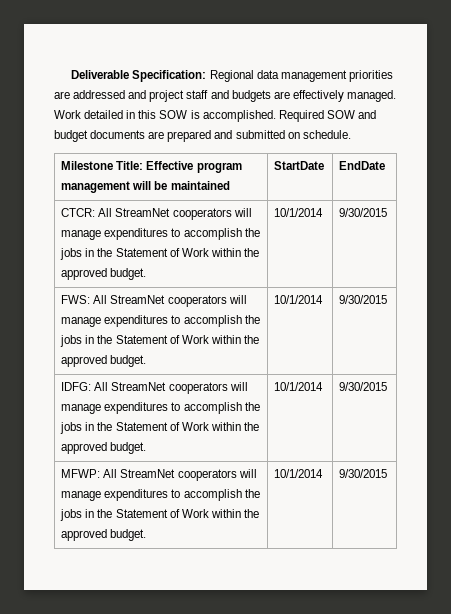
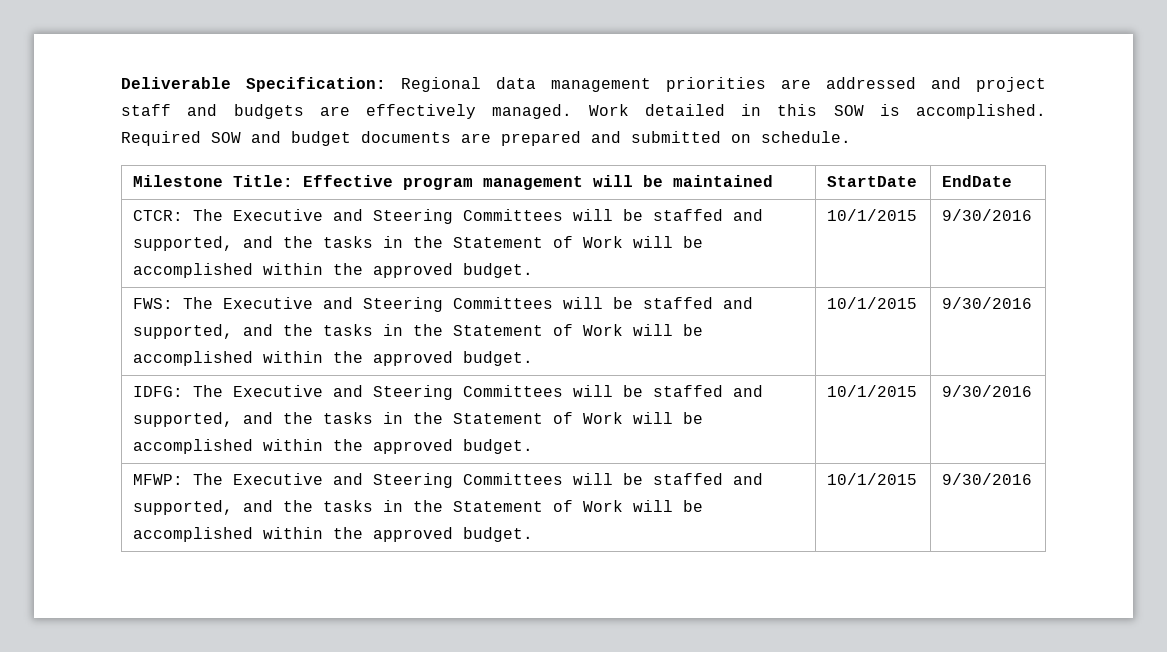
- CTCR: All StreamNet cooperators will manage expenditures to accomplish the jobs in the Statement of Work within the approved budget. | 10/1/2014 | 9/30/2015
+ CTCR: The Executive and Steering Committees will be staffed and supported, and the tasks in the Statement of Work will be accomplished within the approved budget. | 10/1/2015 | 9/30/2016
- FWS: All StreamNet cooperators will manage expenditures to accomplish the jobs in the Statement of Work within the approved budget. | 10/1/2014 | 9/30/2015
+ FWS: The Executive and Steering Committees will be staffed and supported, and the tasks in the Statement of Work will be accomplished within the approved budget. | 10/1/2015 | 9/30/2016
- IDFG: All StreamNet cooperators will manage expenditures to accomplish the jobs in the Statement of Work within the approved budget. | 10/1/2014 | 9/30/2015
+ IDFG: The Executive and Steering Committees will be staffed and supported, and the tasks in the Statement of Work will be accomplished within the approved budget. | 10/1/2015 | 9/30/2016
- MFWP: All StreamNet cooperators will manage expenditures to accomplish the jobs in the Statement of Work within the approved budget. | 10/1/2014 | 9/30/2015
+ MFWP: The Executive and Steering Committees will be staffed and supported, and the tasks in the Statement of Work will be accomplished within the approved budget. | 10/1/2015 | 9/30/2016

